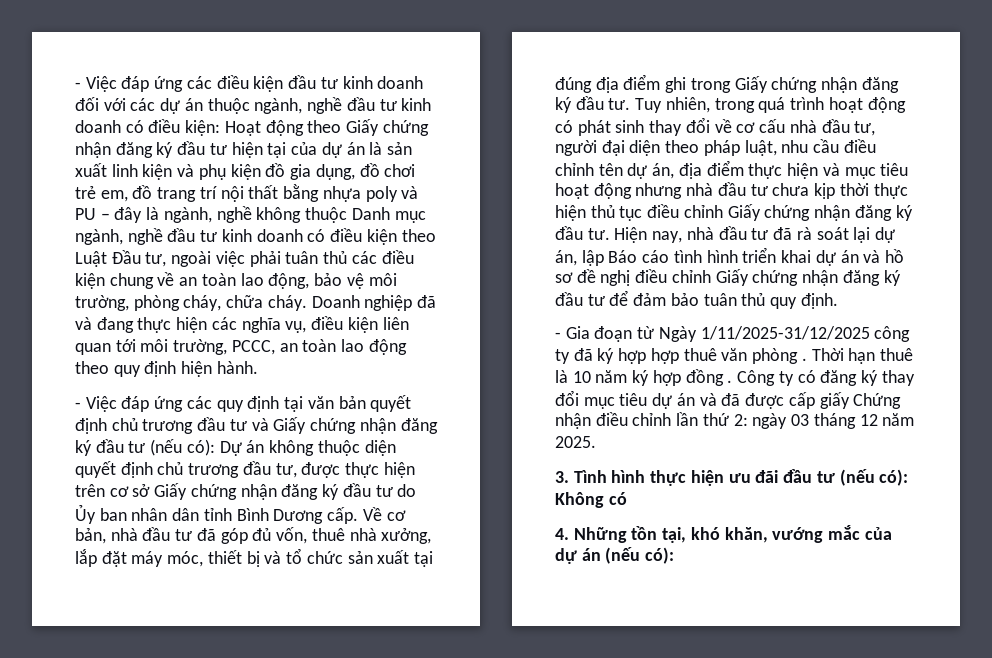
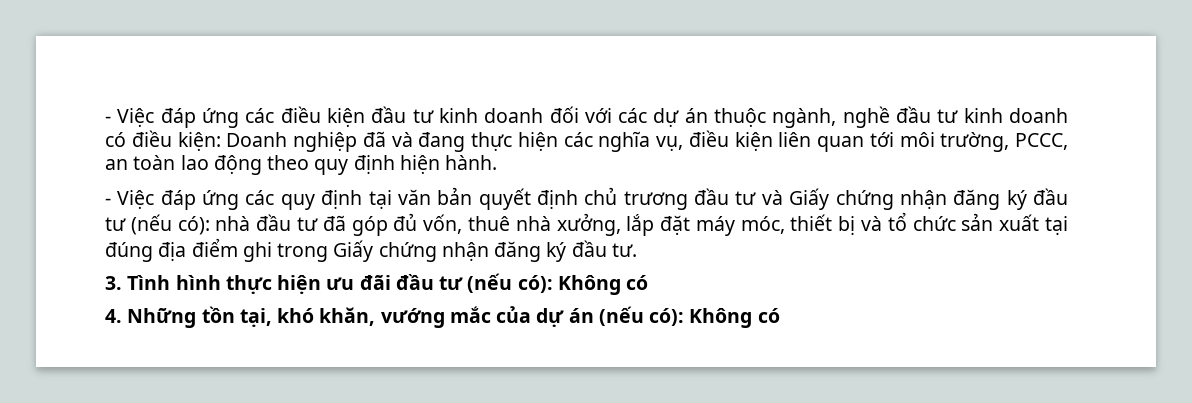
- - Việc đáp ứng các điều kiện đầu tư kinh doanh đối với các dự án thuộc ngành, nghề đầu tư kinh doanh có điều kiện: Hoạt động theo Giấy chứng nhận đăng ký đầu tư hiện tại của dự án là sản xuất linh kiện và phụ kiện đồ gia dụng, đồ chơi trẻ em, đồ trang trí nội thất bằng nhựa poly và PU – đây là ngành, nghề không thuộc Danh mục ngành, nghề đầu tư kinh doanh có điều kiện theo Luật Đầu tư, ngoài việc phải tuân thủ các điều kiện chung về an toàn lao động, bảo vệ môi trường, phòng cháy, chữa cháy. Doanh nghiệp đã và đang thực hiện các nghĩa vụ, điều kiện liên quan tới môi trường, PCCC, an toàn lao động theo quy định hiện hành.
+ - Việc đáp ứng các điều kiện đầu tư kinh doanh đối với các dự án thuộc ngành, nghề đầu tư kinh doanh có điều kiện: Doanh nghiệp đã và đang thực hiện các nghĩa vụ, điều kiện liên quan tới môi trường, PCCC, an toàn lao động theo quy định hiện hành.
- - Việc đáp ứng các quy định tại văn bản quyết định chủ trương đầu tư và Giấy chứng nhận đăng ký đầu tư (nếu có): Dự án không thuộc diện quyết định chủ trương đầu tư, được thực hiện trên cơ sở Giấy chứng nhận đăng ký đầu tư do Ủy ban nhân dân tỉnh Bình Dương cấp. Về cơ bản, nhà đầu tư đã góp đủ vốn, thuê nhà xưởng, lắp đặt máy móc, thiết bị và tổ chức sản xuất tại đúng địa điểm ghi trong Giấy chứng nhận đăng ký đầu tư. Tuy nhiên, trong quá trình hoạt động có phát sinh thay đổi về cơ cấu nhà đầu tư, người đại diện theo pháp luật, nhu cầu điều chỉnh tên dự án, địa điểm thực hiện và mục tiêu hoạt động nhưng nhà đầu tư chưa kịp thời thực hiện thủ tục điều chỉnh Giấy chứng nhận đăng ký đầu tư. Hiện nay, nhà đầu tư đã rà soát lại dự án, lập Báo cáo tình hình triển khai dự án và hồ sơ đề nghị điều chỉnh Giấy chứng nhận đăng ký đầu tư để đảm bảo tuân thủ quy định.
- - Gia đoạn từ Ngày 1/11/2025-31/12/2025 công ty đã ký hợp hợp thuê văn phòng . Thời hạn thuê là 10 năm ký hợp đồng . Công ty có đăng ký thay đổi mục tiêu dự án và đã được cấp giấy Chứng nhận điều chỉnh lần thứ 2: ngày 03 tháng 12 năm 2025.
+ - Việc đáp ứng các quy định tại văn bản quyết định chủ trương đầu tư và Giấy chứng nhận đăng ký đầu tư (nếu có): nhà đầu tư đã góp đủ vốn, thuê nhà xưởng, lắp đặt máy móc, thiết bị và tổ chức sản xuất tại đúng địa điểm ghi trong Giấy chứng nhận đăng ký đầu tư.
- 4. Những tồn tại, khó khăn, vướng mắc của dự án (nếu có):
+ 4. Những tồn tại, khó khăn, vướng mắc của dự án (nếu có): Không có

